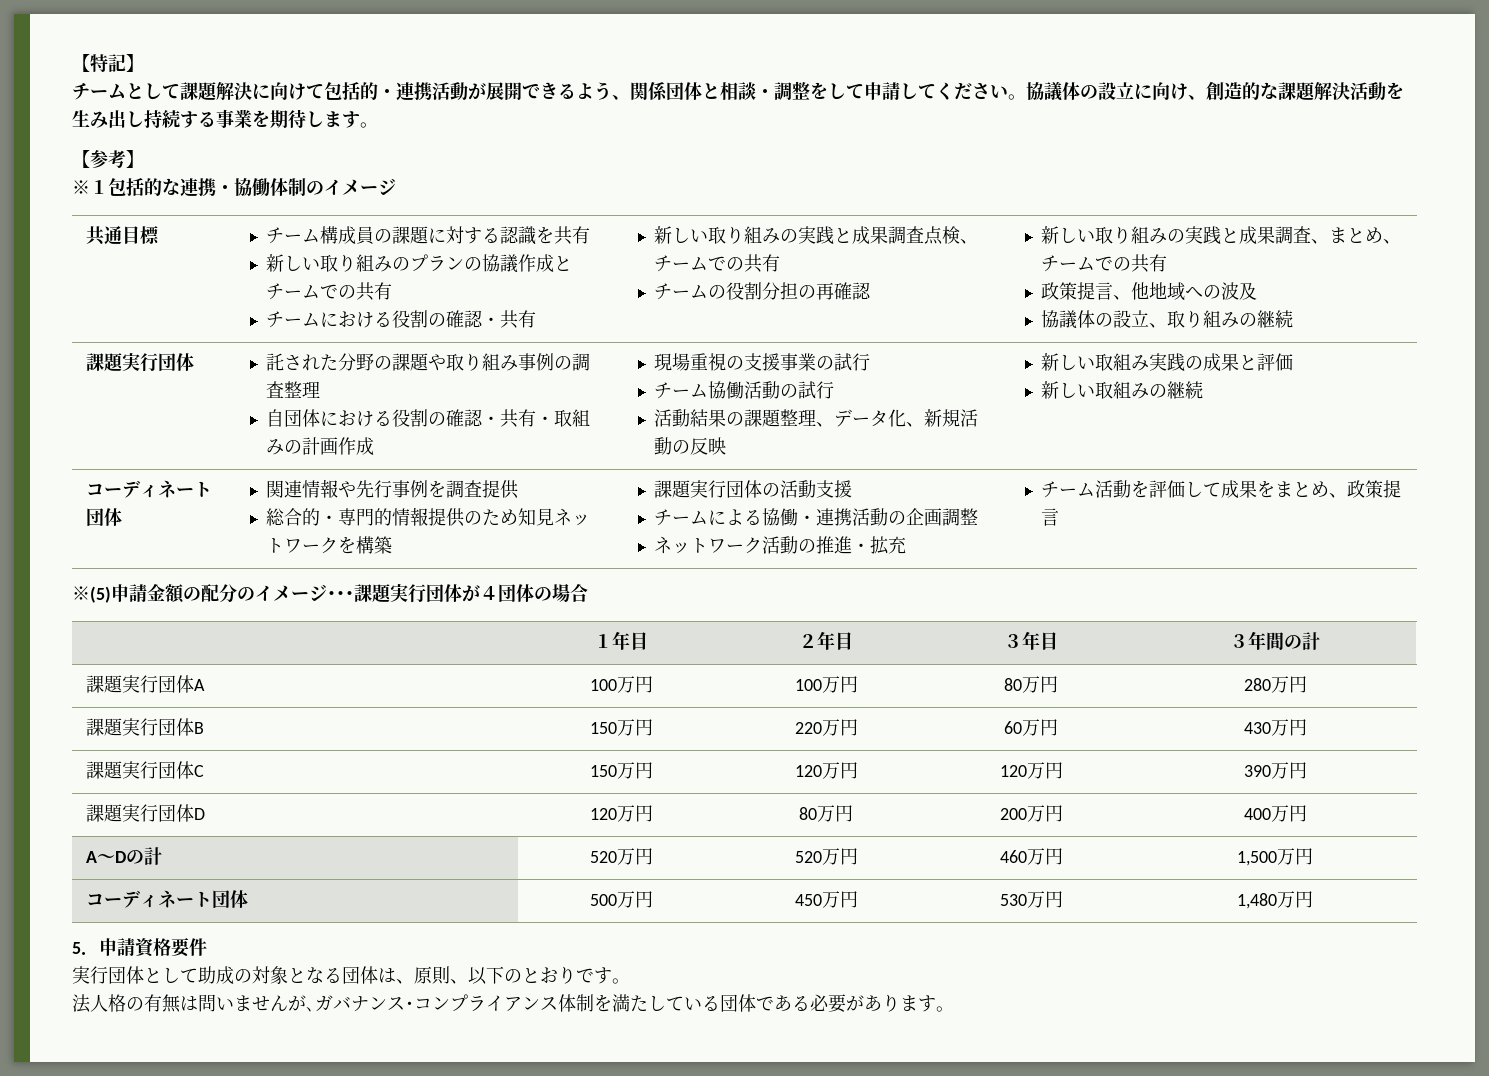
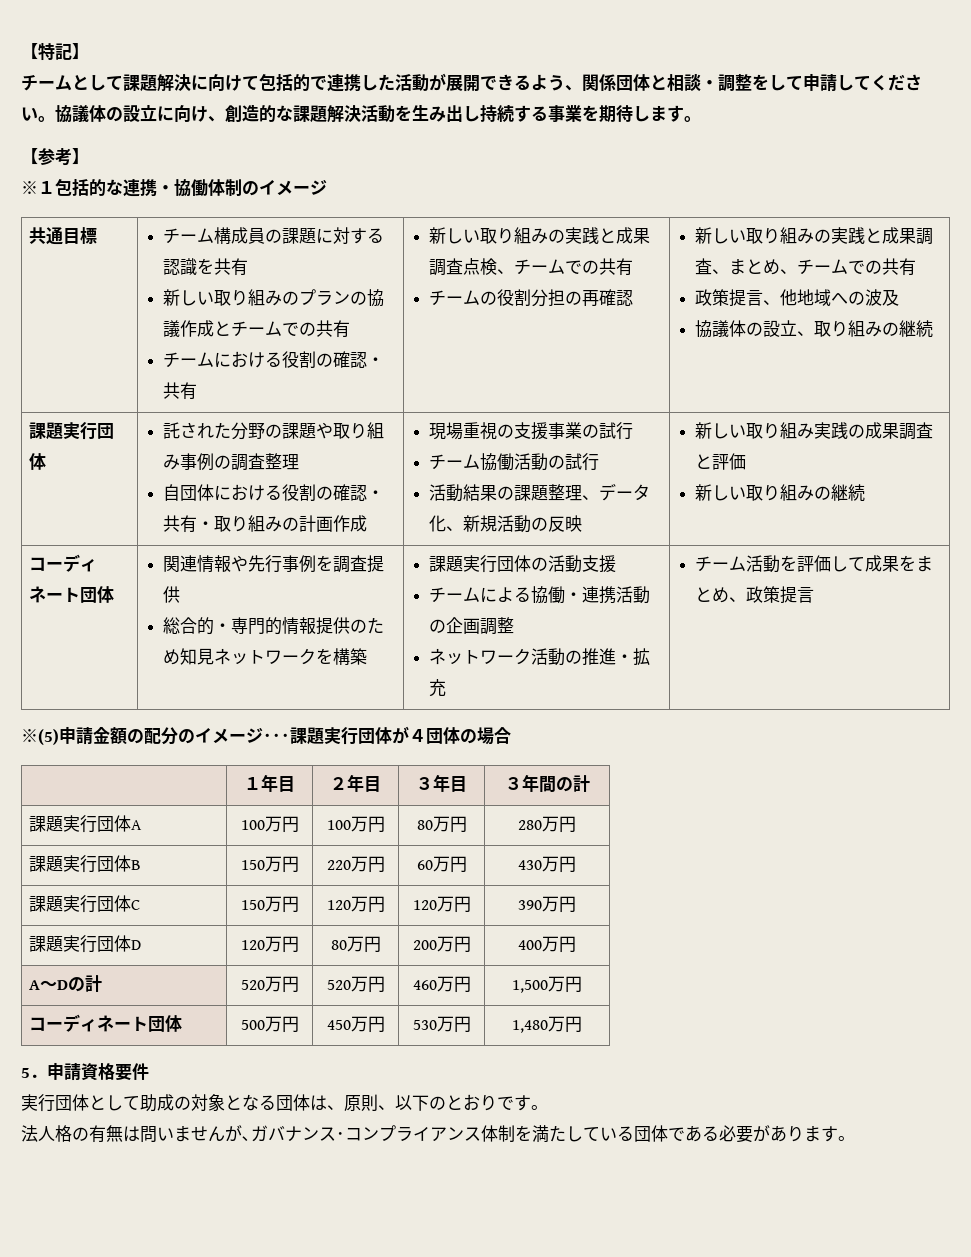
- チームとして課題解決に向けて包括的・連携活動が展開できるよう、関係団体と相談・調整をして申請してください。
+ チームとして課題解決に向けて包括的で連携した活動が展開できるよう、関係団体と相談・調整をして申請してください。
- 自団体における役割の確認・共有・取組みの計画作成
+ 自団体における役割の確認・共有・取り組みの計画作成
- 新しい取組み実践の成果と評価
+ 新しい取り組み実践の成果調査と評価
- 新しい取組みの継続
+ 新しい取り組みの継続

